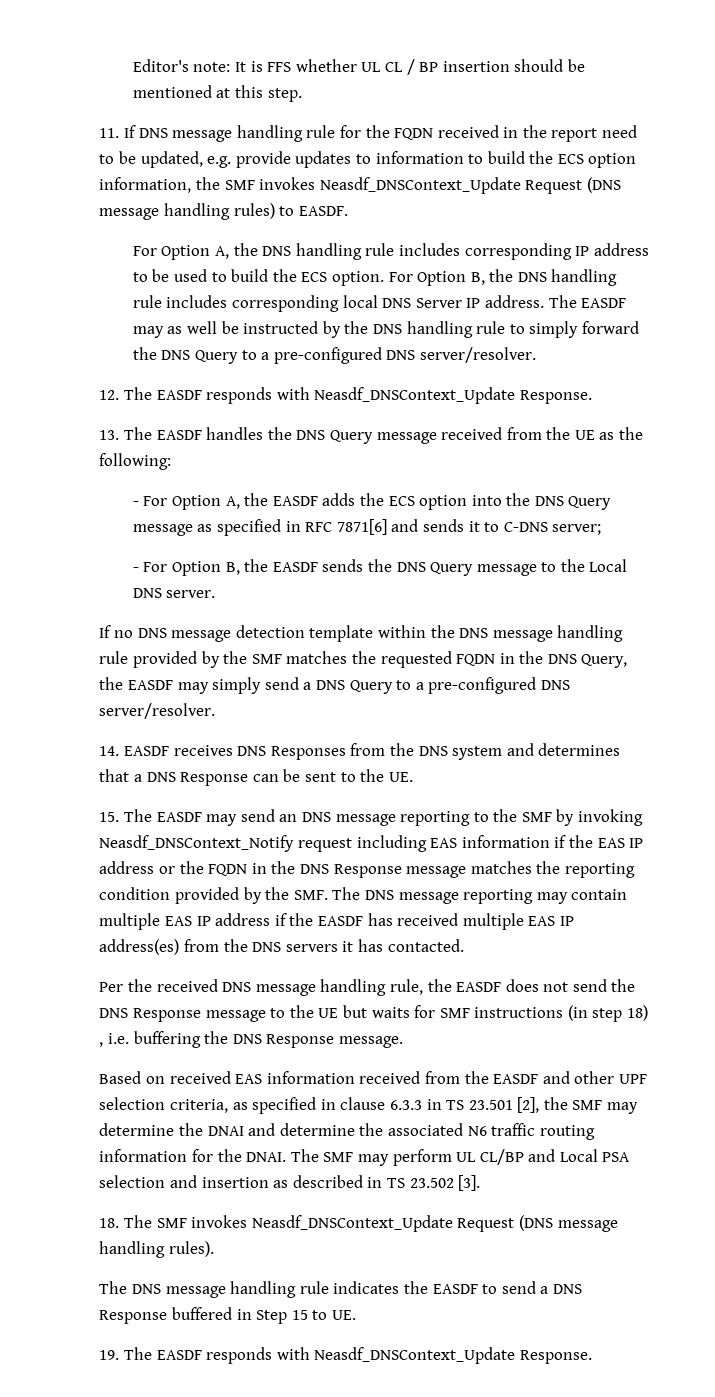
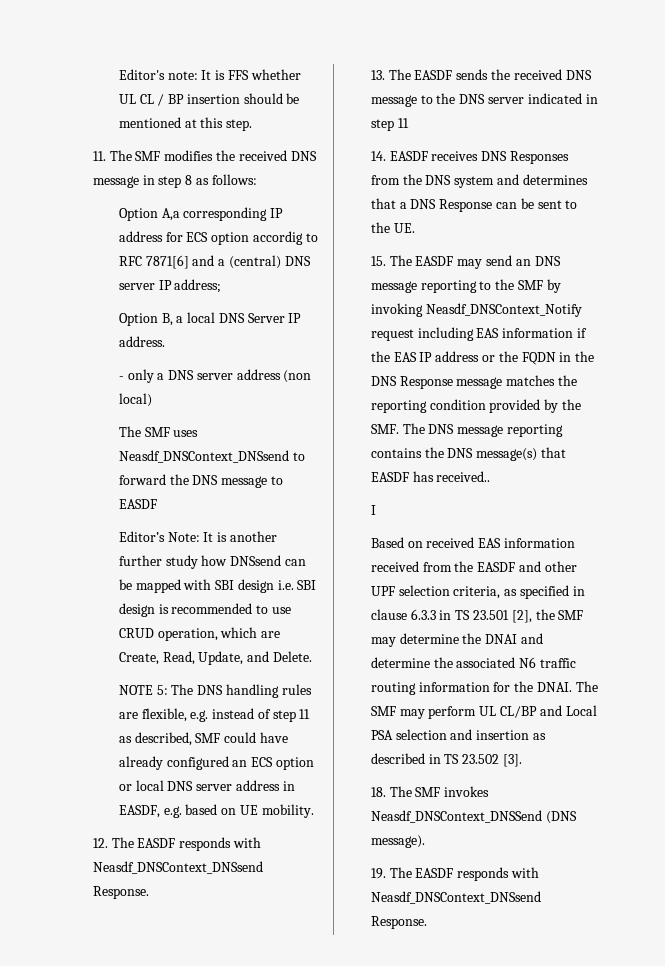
- 11. If DNS message handling rule for the FQDN received in the report need to be updated, e.g. provide updates to information to build the ECS option information, the SMF invokes Neasdf_DNSContext_Update Request (DNS message handling rules) to EASDF.
- For Option A, the DNS handling rule includes corresponding IP address to be used to build the ECS option. For Option B, the DNS handling rule includes corresponding local DNS Server IP address. The EASDF may as well be instructed by the DNS handling rule to simply forward the DNS Query to a pre-configured DNS server/resolver.
+ 11. The SMF modifies the received DNS message in step 8 as follows:
+ Option A,a corresponding IP address for ECS option accordig to RFC 7871[6] and a (central) DNS server IP address;
+ Option B, a local DNS Server IP address.
+ - only a DNS server address (non local)
+ The SMF uses Neasdf_DNSContext_DNSsend to forward the DNS message to EASDF
+ Editor’s Note: It is another further study how DNSsend can be mapped with SBI design i.e. SBI design is recommended to use CRUD operation, which are Create, Read, Update, and Delete.
+ NOTE 5: The DNS handling rules are flexible, e.g. instead of step 11 as described, SMF could have already configured an ECS option or local DNS server address in EASDF, e.g. based on UE mobility.
- 12. The EASDF responds with Neasdf_DNSContext_Update Response.
+ 12. The EASDF responds with Neasdf_DNSContext_DNSsend Response.
- 13. The EASDF handles the DNS Query message received from the UE as the following:
- - For Option A, the EASDF adds the ECS option into the DNS Query message as specified in RFC 7871[6] and sends it to C-DNS server;
- - For Option B, the EASDF sends the DNS Query message to the Local DNS server.
- If no DNS message detection template within the DNS message handling rule provided by the SMF matches the requested FQDN in the DNS Query, the EASDF may simply send a DNS Query to a pre-configured DNS server/resolver.
+ 13. The EASDF sends the received DNS message to the DNS server indicated in step 11
- 15. The EASDF may send an DNS message reporting to the SMF by invoking Neasdf_DNSContext_Notify request including EAS information if the EAS IP address or the FQDN in the DNS Response message matches the reporting condition provided by the SMF. The DNS message reporting may contain multiple EAS IP address if the EASDF has received multiple EAS IP address(es) from the DNS servers it has contacted.
- Per the received DNS message handling rule, the EASDF does not send the DNS Response message to the UE but waits for SMF instructions (in step 18) , i.e. buffering the DNS Response message.
+ 15. The EASDF may send an DNS message reporting to the SMF by invoking Neasdf_DNSContext_Notify request including EAS information if the EAS IP address or the FQDN in the DNS Response message matches the reporting condition provided by the SMF. The DNS message reporting contains the DNS message(s) that EASDF has received..
+ I
- 18. The SMF invokes Neasdf_DNSContext_Update Request (DNS message handling rules).
- The DNS message handling rule indicates the EASDF to send a DNS Response buffered in Step 15 to UE.
+ 18. The SMF invokes Neasdf_DNSContext_DNSSend (DNS message).
- 19. The EASDF responds with Neasdf_DNSContext_Update Response.
+ 19. The EASDF responds with Neasdf_DNSContext_DNSsend Response.

